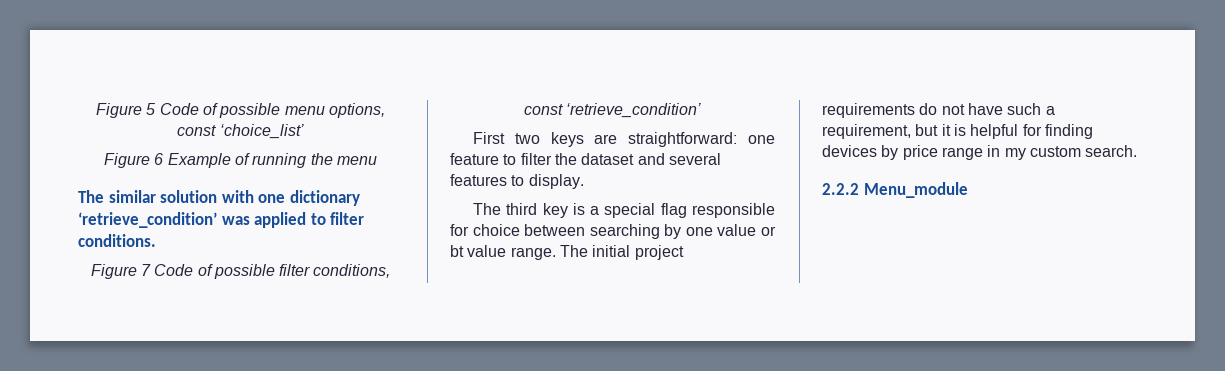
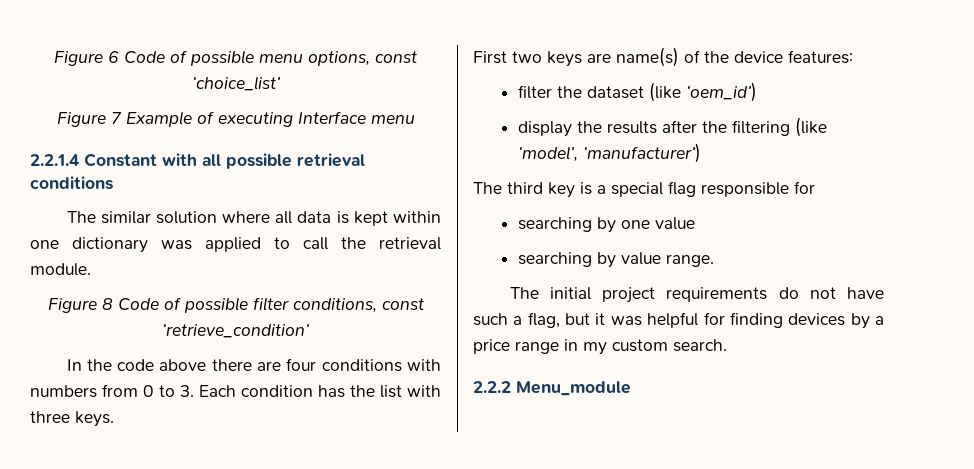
- Figure 5 Code of possible menu options, const ‘choice_list’
+ Figure 6 Code of possible menu options, const ‘choice_list’
- Figure 6 Example of running the menu
+ Figure 7 Example of executing Interface menu
- The similar solution with one dictionary ‘retrieve_condition’ was applied to filter conditions.
- Figure 7 Code of possible filter conditions, const ‘retrieve_condition’
+ 2.2.1.4 Constant with all possible retrieval conditions
+ The similar solution where all data is kept within one dictionary was applied to call the retrieval module.
+ Figure 8 Code of possible filter conditions, const ‘retrieve_condition’
- First two keys are straightforward: one feature to filter the dataset and several features to display.
+ In the code above there are four conditions with numbers from 0 to 3. Each condition has the list with three keys.
+ First two keys are name(s) of the device features:
+ filter the dataset (like ‘oem_id’)
+ display the results after the filtering (like ‘model’, ‘manufacturer’)
- The third key is a special flag responsible for choice between searching by one value or bt value range. The initial project requirements do not have such a requirement, but it is helpful for finding devices by price range in my custom search.
+ The third key is a special flag responsible for
+ searching by one value
+ searching by value range.
+ The initial project requirements do not have such a flag, but it was helpful for finding devices by a price range in my custom search.

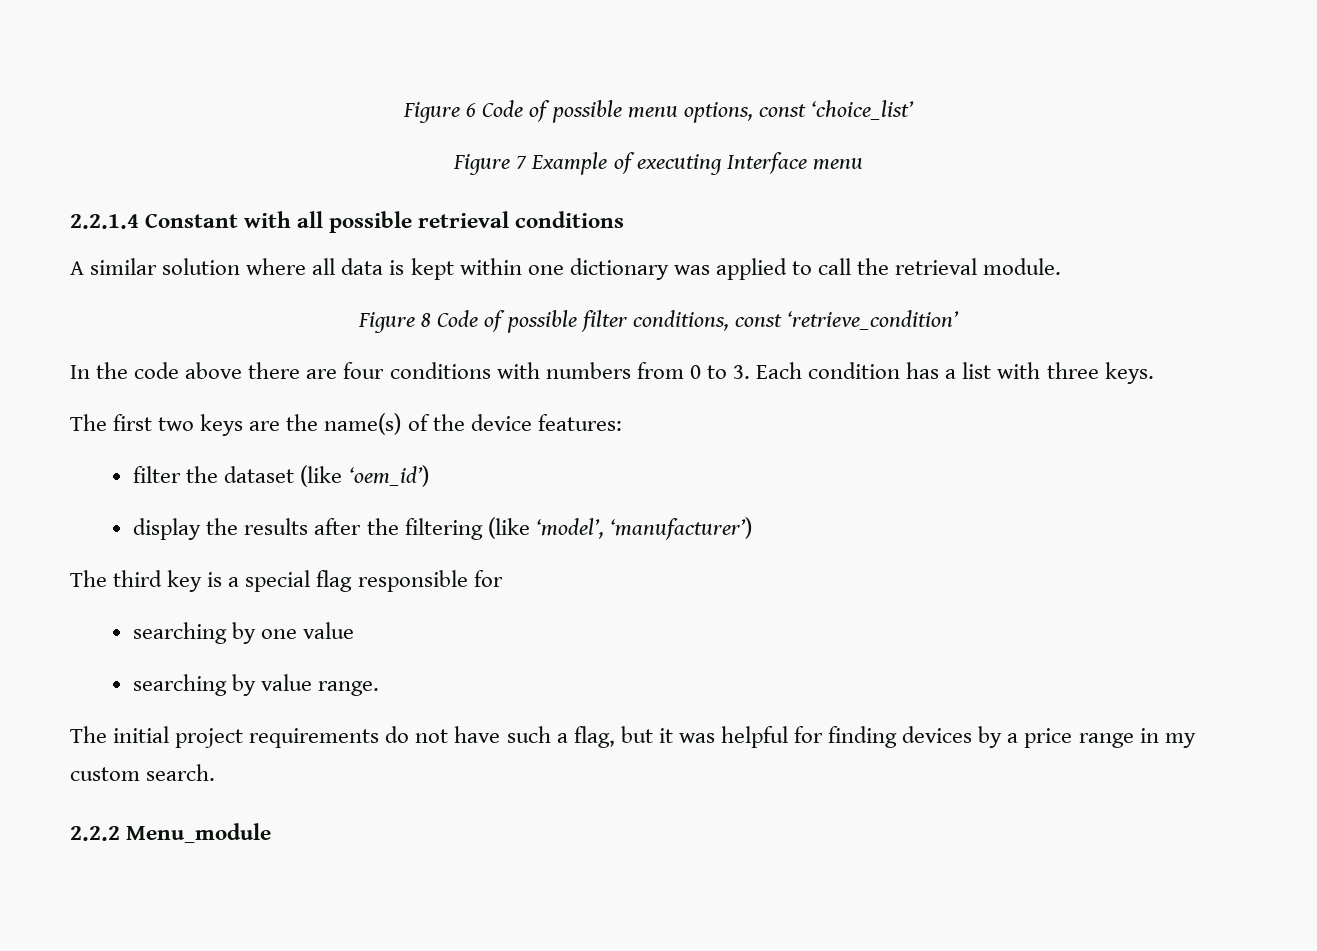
- The similar solution where all data is kept within one dictionary was applied to call the retrieval module.
+ A similar solution where all data is kept within one dictionary was applied to call the retrieval module.
- In the code above there are four conditions with numbers from 0 to 3. Each condition has the list with three keys.
+ In the code above there are four conditions with numbers from 0 to 3. Each condition has a list with three keys.
- First two keys are name(s) of the device features:
+ The first two keys are the name(s) of the device features:

